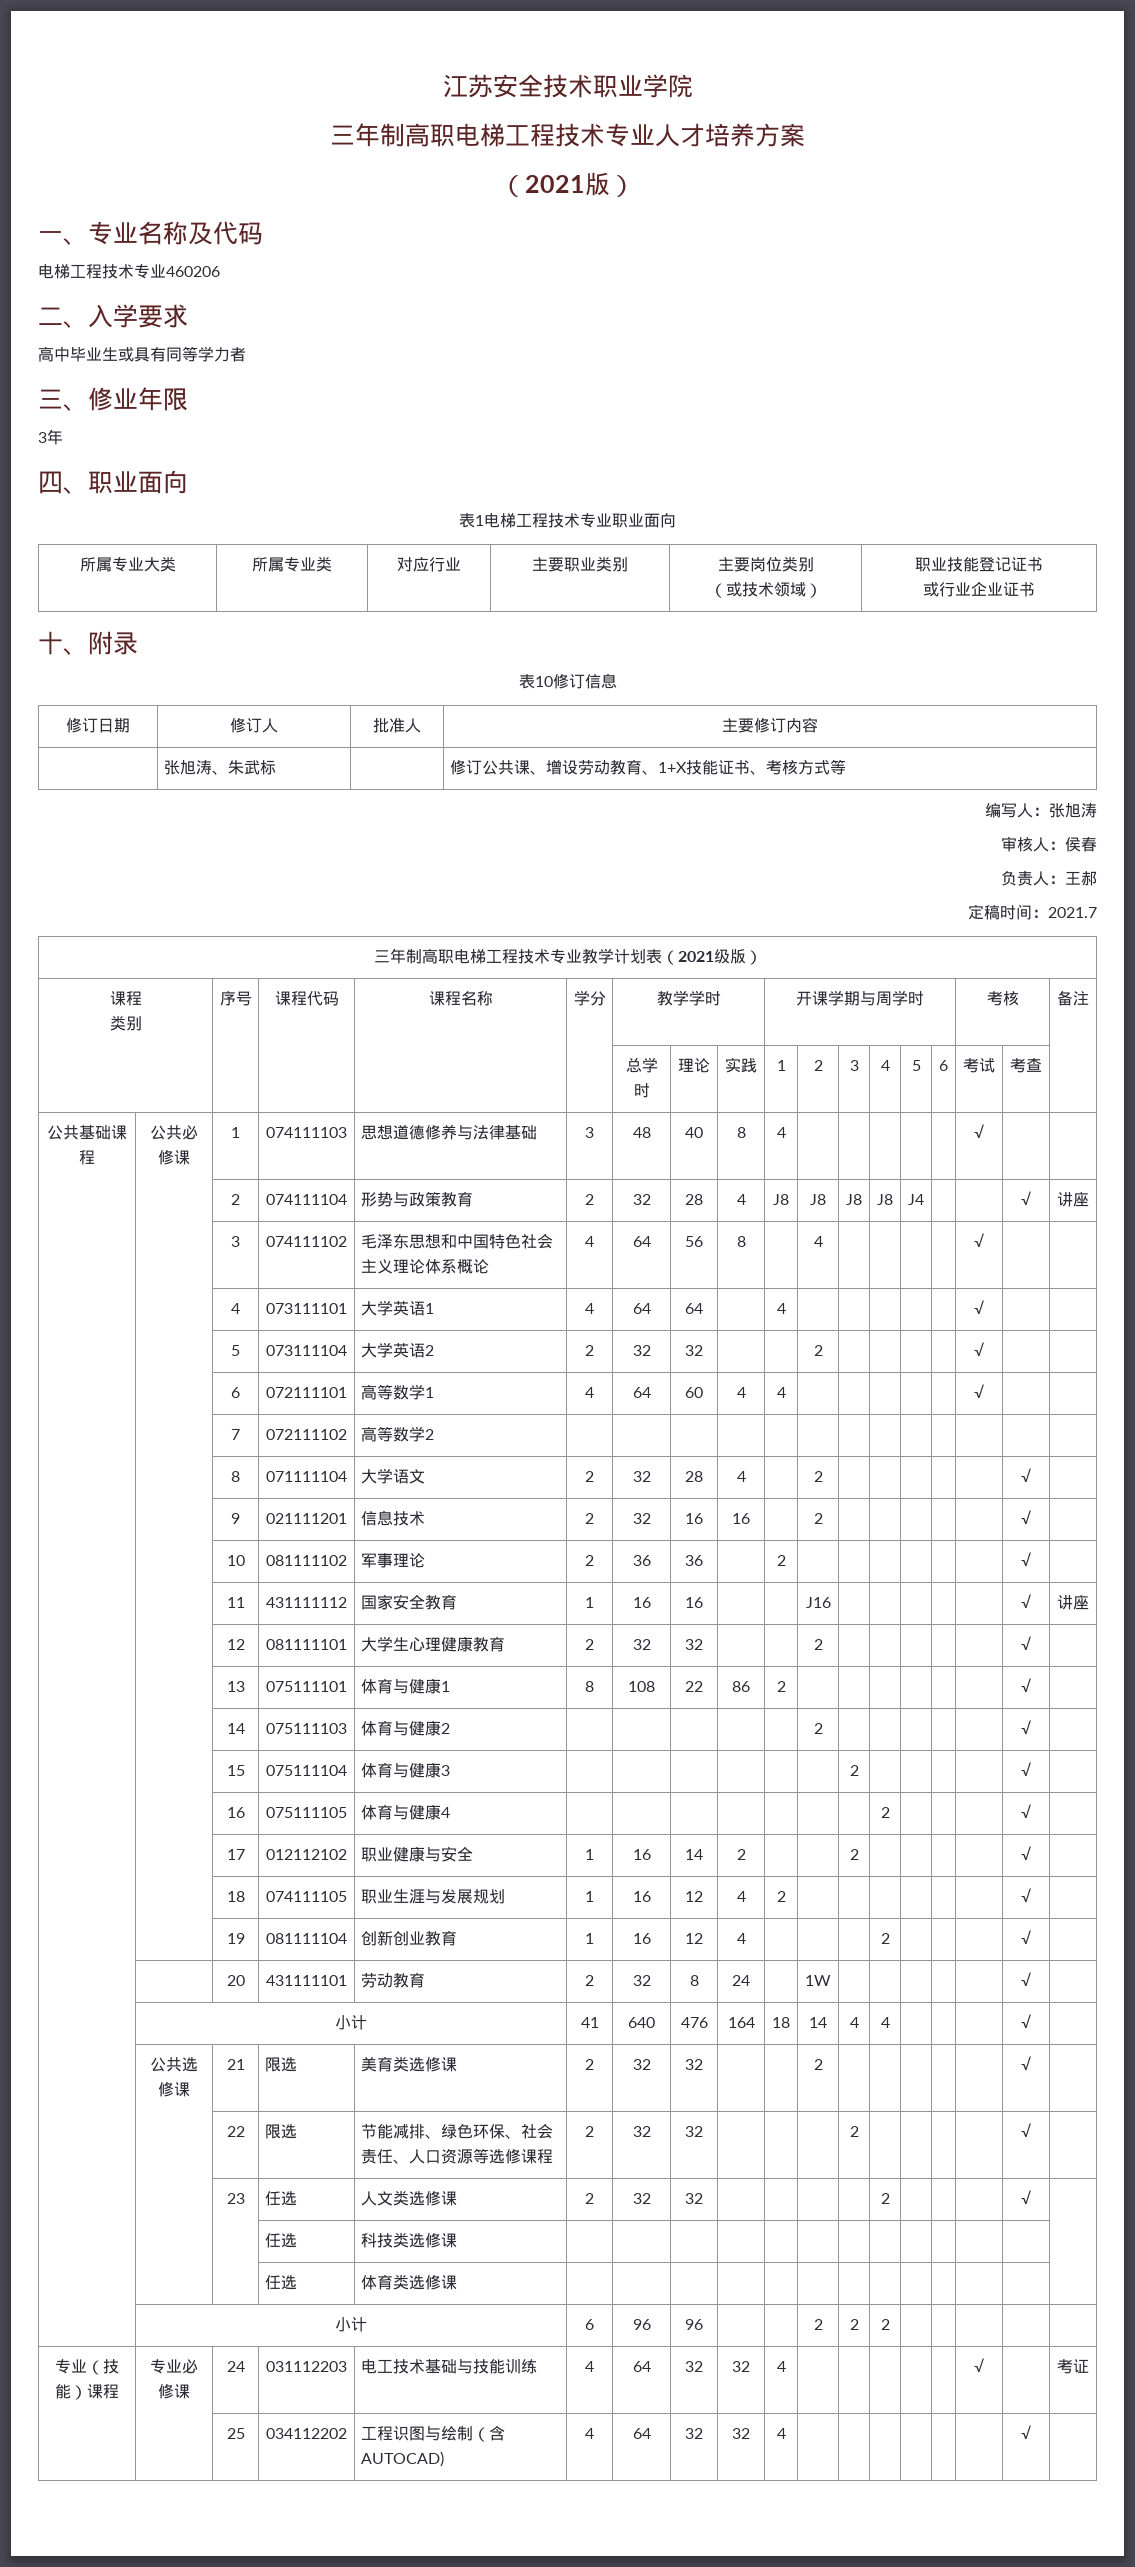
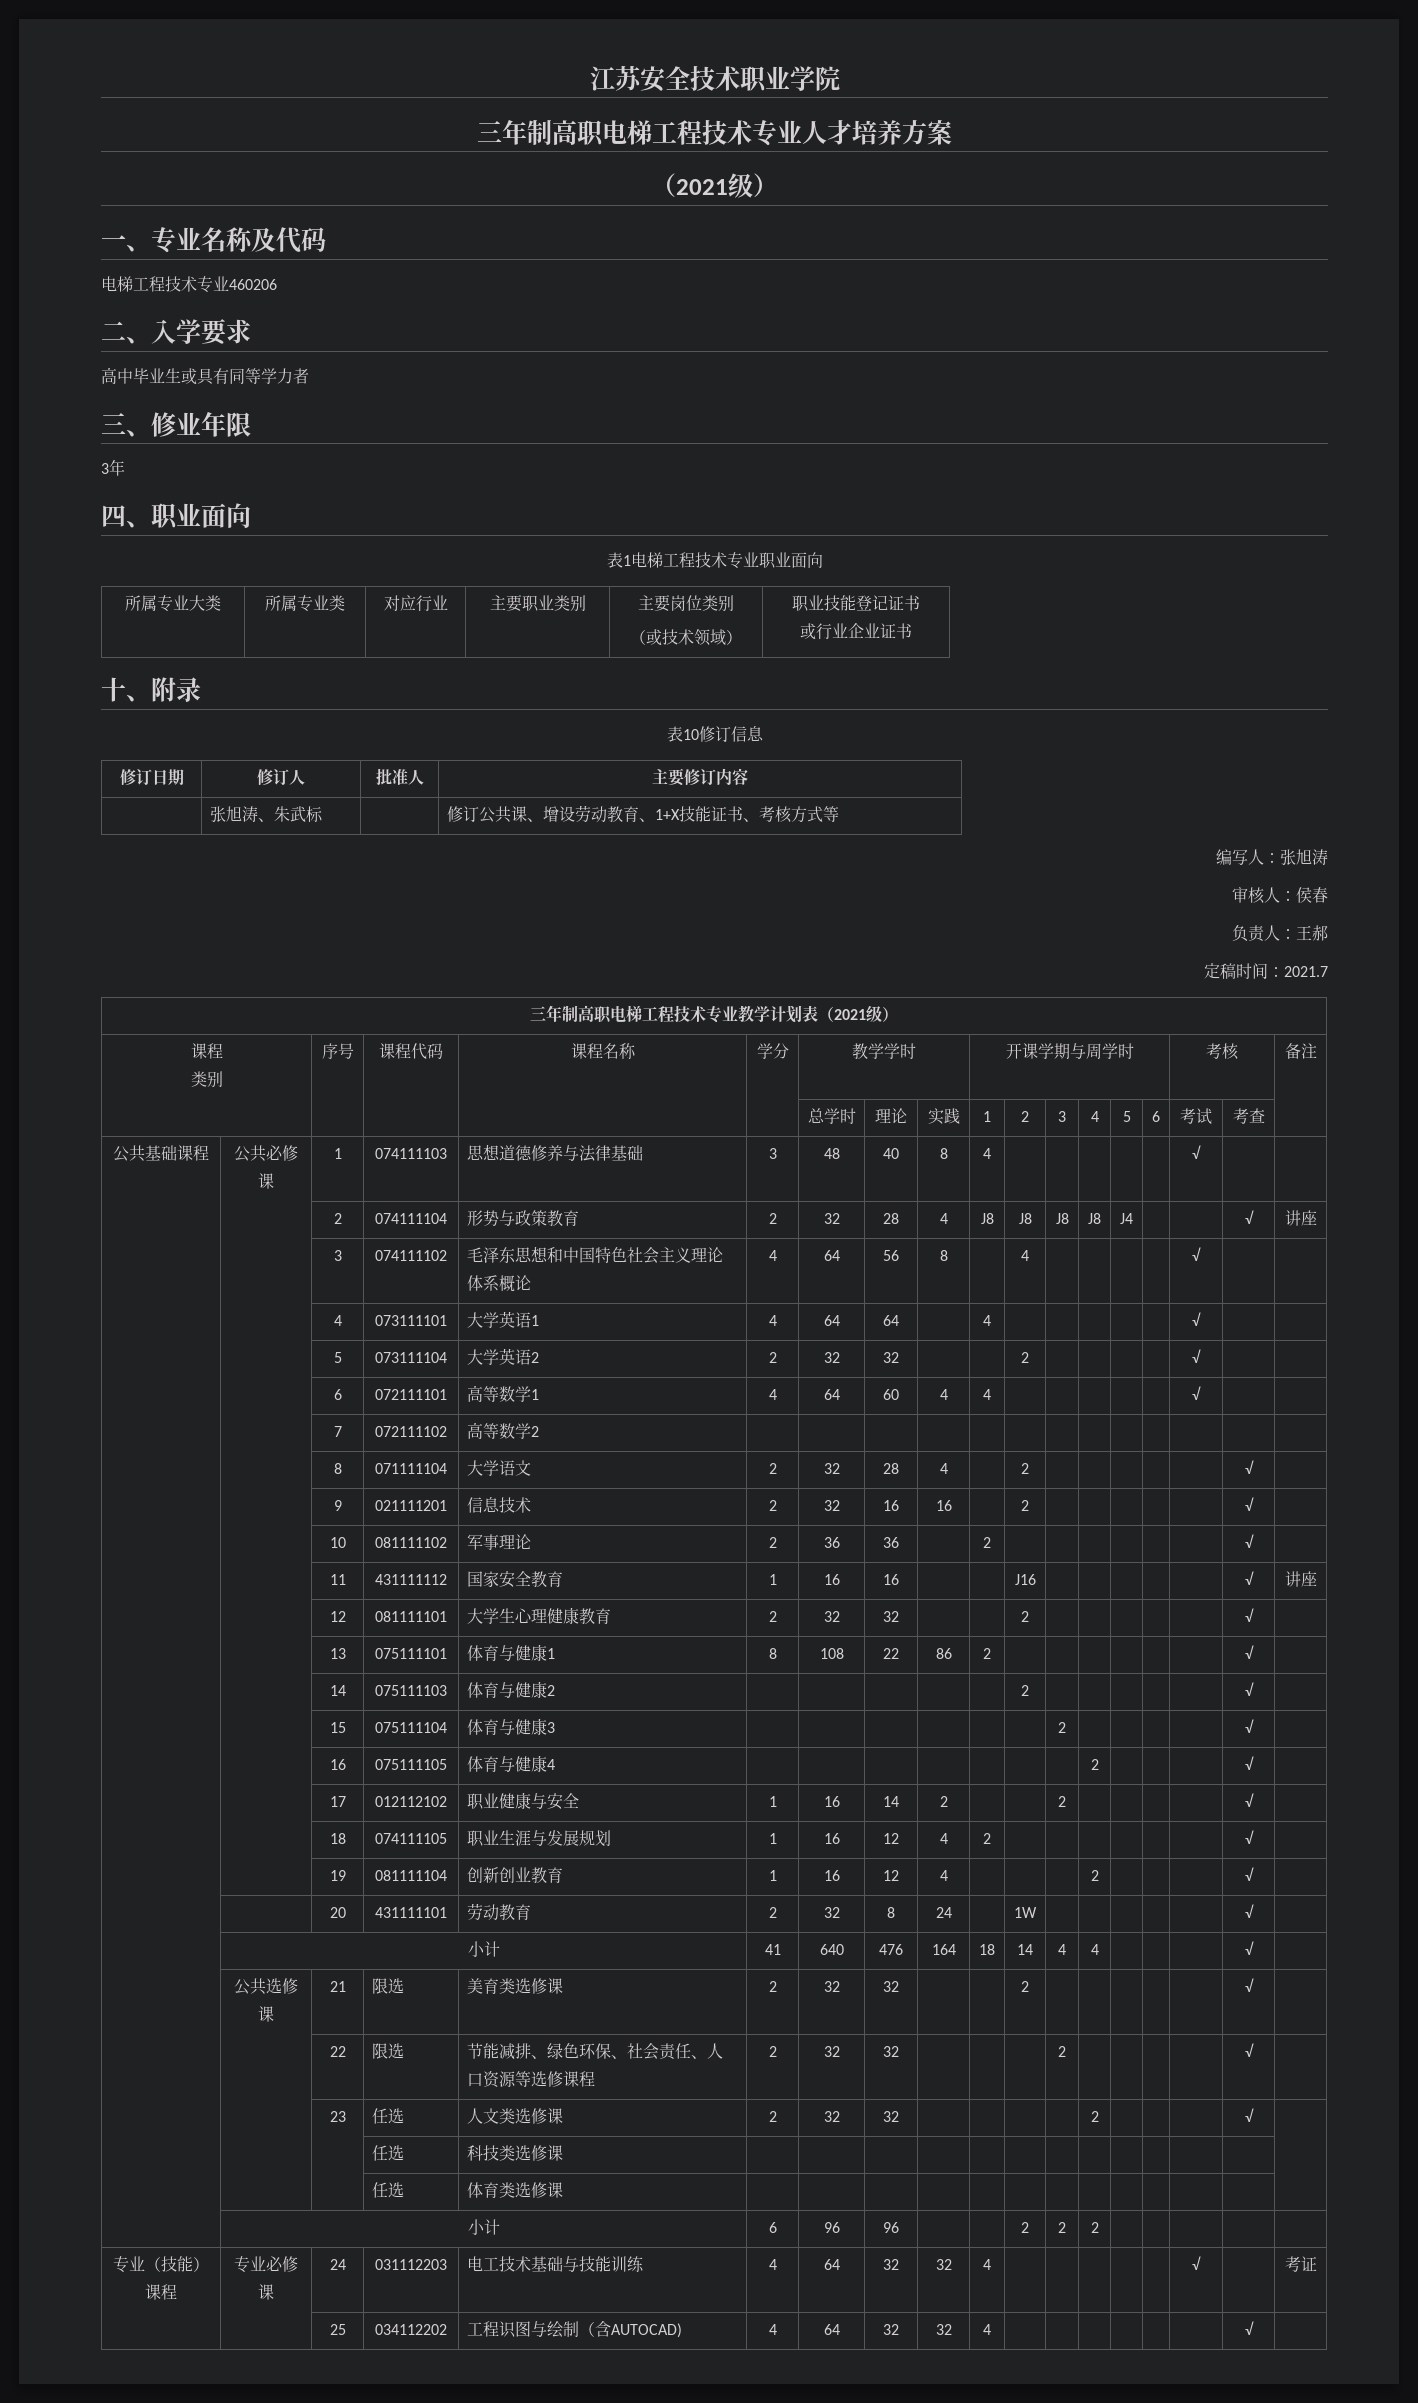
  三年制高职电梯工程技术专业人才培养方案
- （2021版）
+ （2021级）
- 三年制高职电梯工程技术专业教学计划表（2021级版）
+ 三年制高职电梯工程技术专业教学计划表（2021级）

